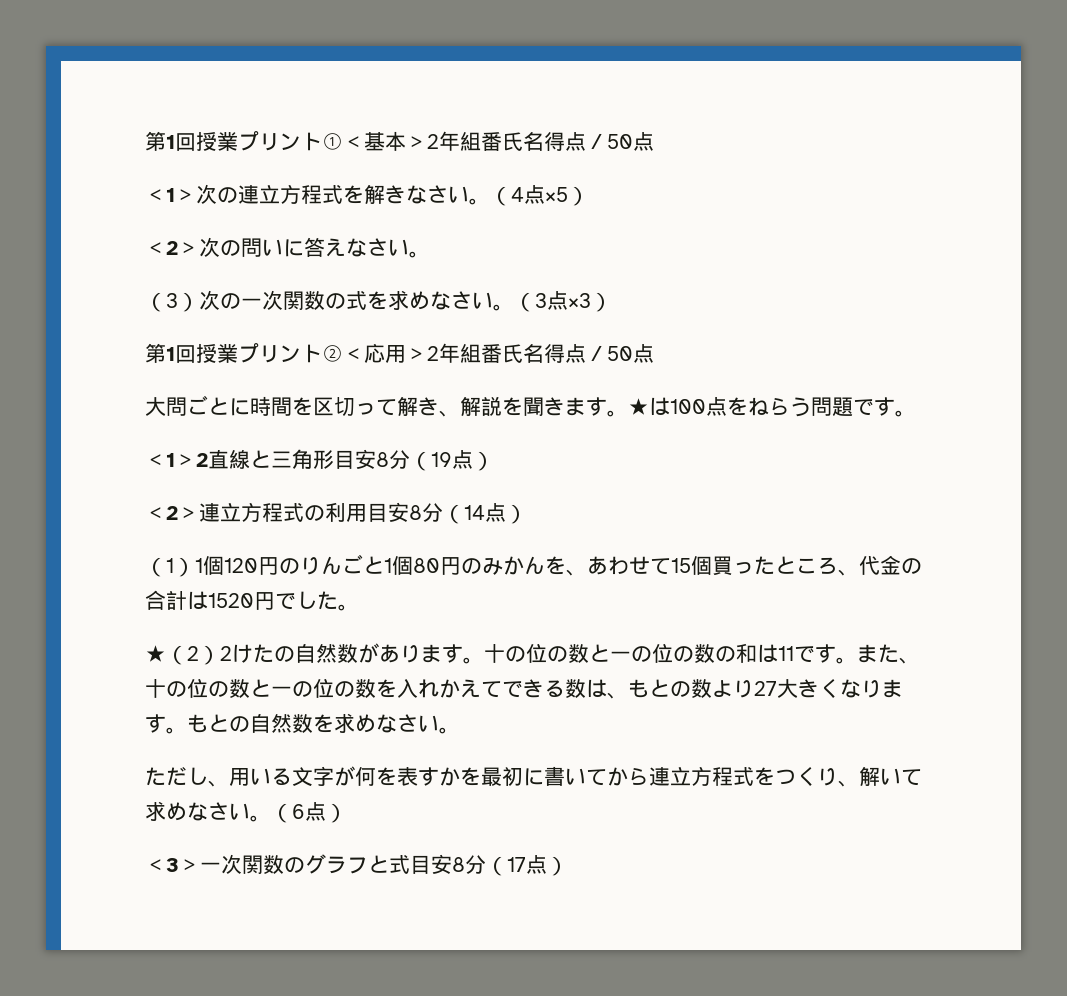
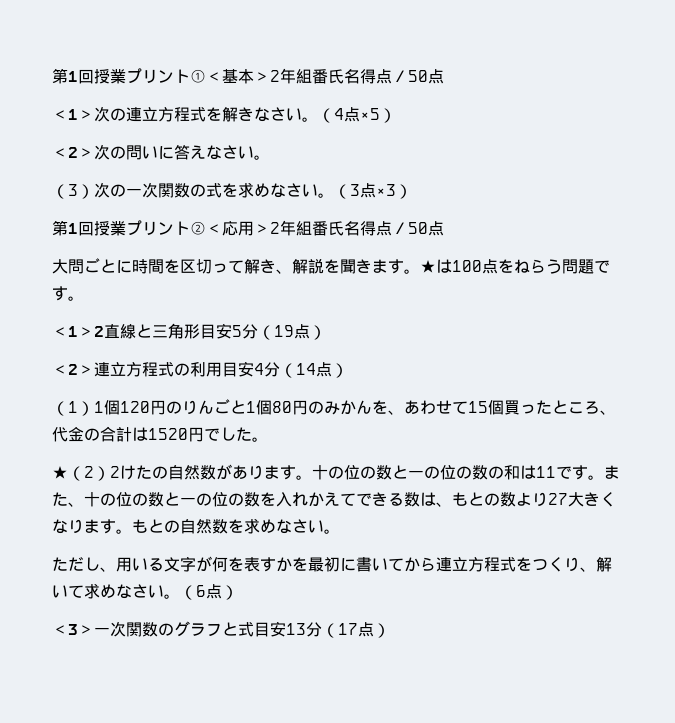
- ＜1＞2直線と三角形目安8分（19点）
+ ＜1＞2直線と三角形目安5分（19点）
- ＜2＞連立方程式の利用目安8分（14点）
+ ＜2＞連立方程式の利用目安4分（14点）
- ＜3＞一次関数のグラフと式目安8分（17点）
+ ＜3＞一次関数のグラフと式目安13分（17点）

